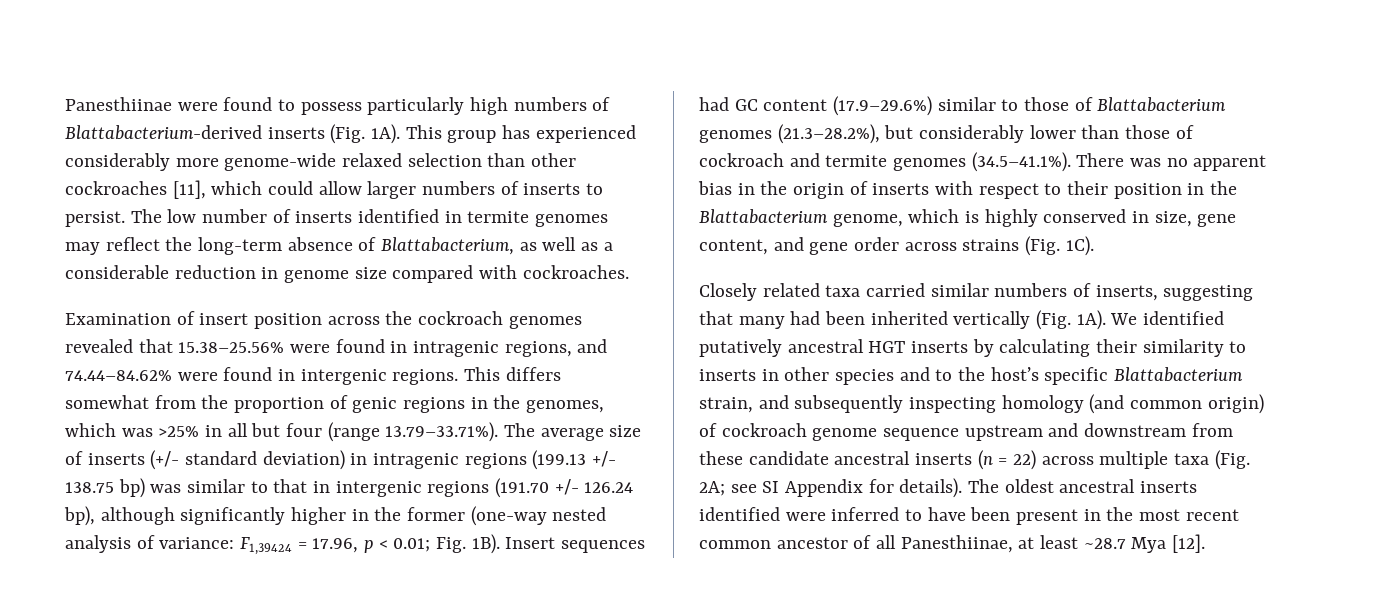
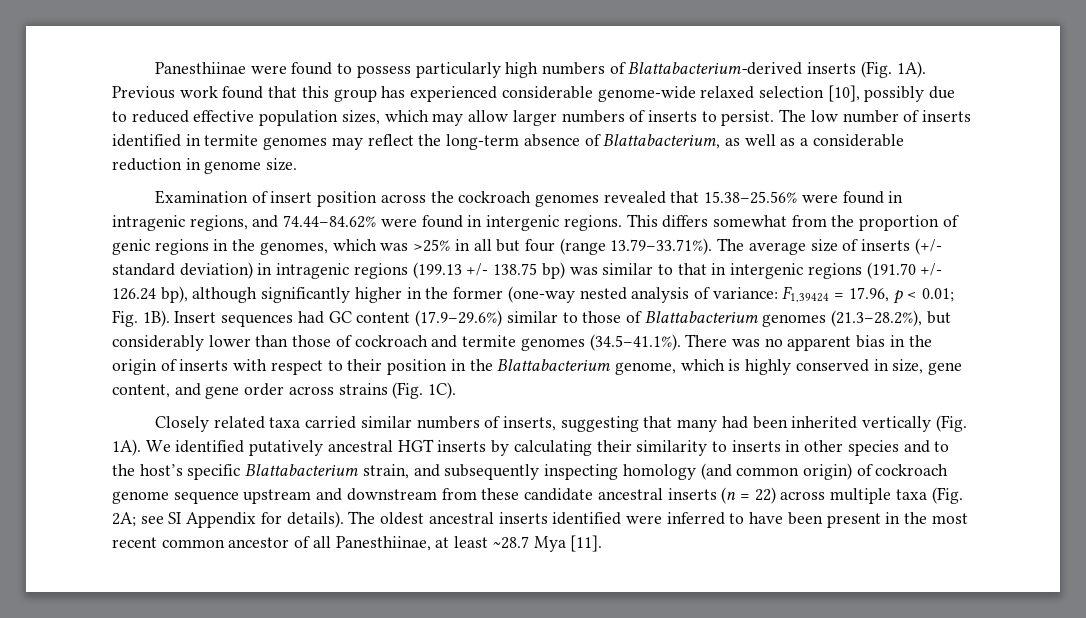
- This group has experienced considerably more genome-wide relaxed selection than other cockroaches [11], which could allow larger numbers of inserts to persist.
+ Previous work found that this group has experienced considerable genome-wide relaxed selection [10], possibly due to reduced effective population sizes, which may allow larger numbers of inserts to persist.
- The low number of inserts identified in termite genomes may reflect the long-term absence of Blattabacterium, as well as a considerable reduction in genome size compared with cockroaches.
+ The low number of inserts identified in termite genomes may reflect the long-term absence of Blattabacterium, as well as a considerable reduction in genome size.
- The oldest ancestral inserts identified were inferred to have been present in the most recent common ancestor of all Panesthiinae, at least ~28.7 Mya [12].
+ The oldest ancestral inserts identified were inferred to have been present in the most recent common ancestor of all Panesthiinae, at least ~28.7 Mya [11].

